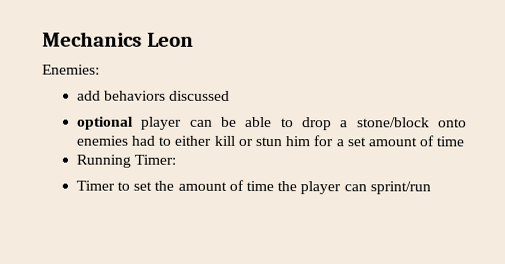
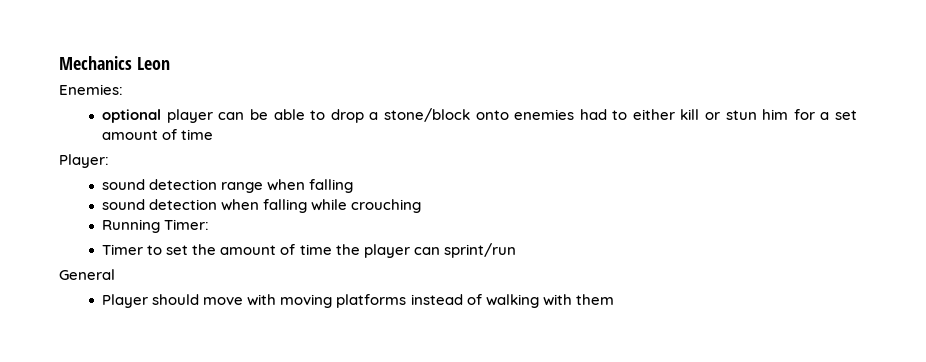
- add behaviors discussed
+ Player:
+ sound detection range when falling
+ sound detection when falling while crouching
+ General
+ Player should move with moving platforms instead of walking with them

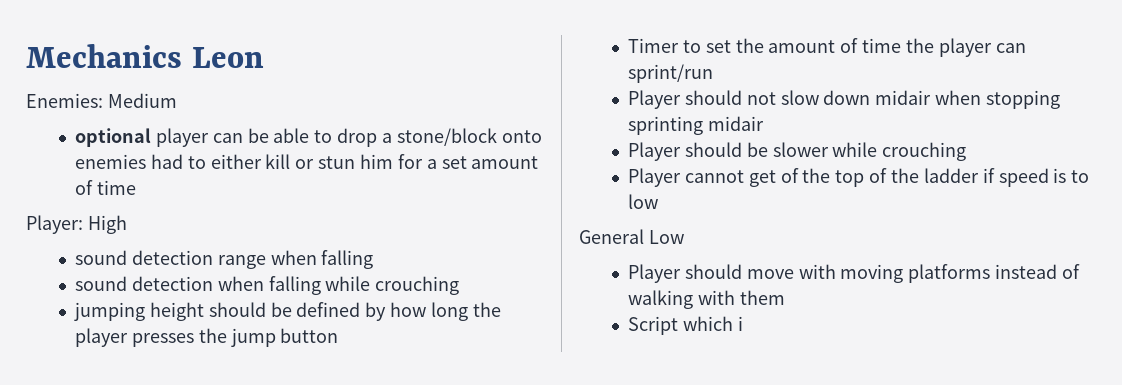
- Enemies:
+ Enemies: Medium
- Player:
+ Player: High
- Running Timer:
+ jumping height should be defined by how long the player presses the jump button
+ Player should not slow down midair when stopping sprinting midair
+ Player should be slower while crouching
+ Player cannot get of the top of the ladder if speed is to low
- General
+ General Low
+ Script which i

